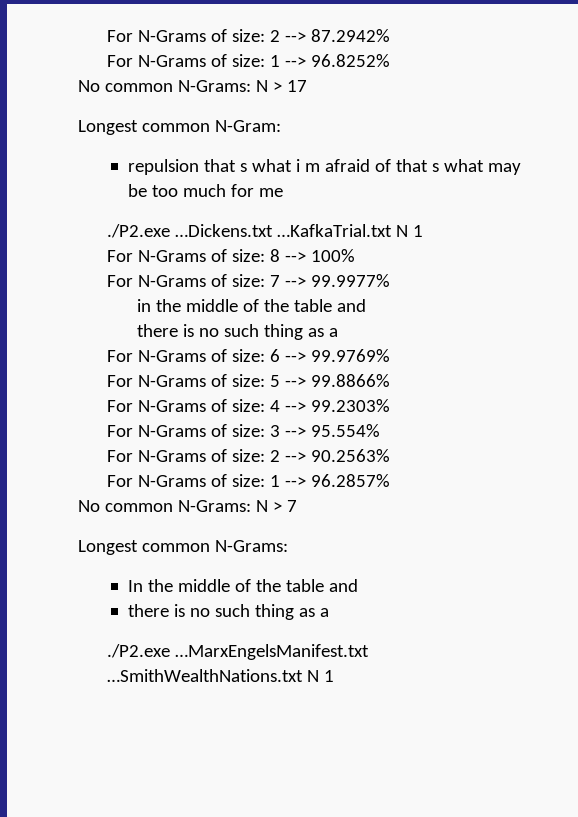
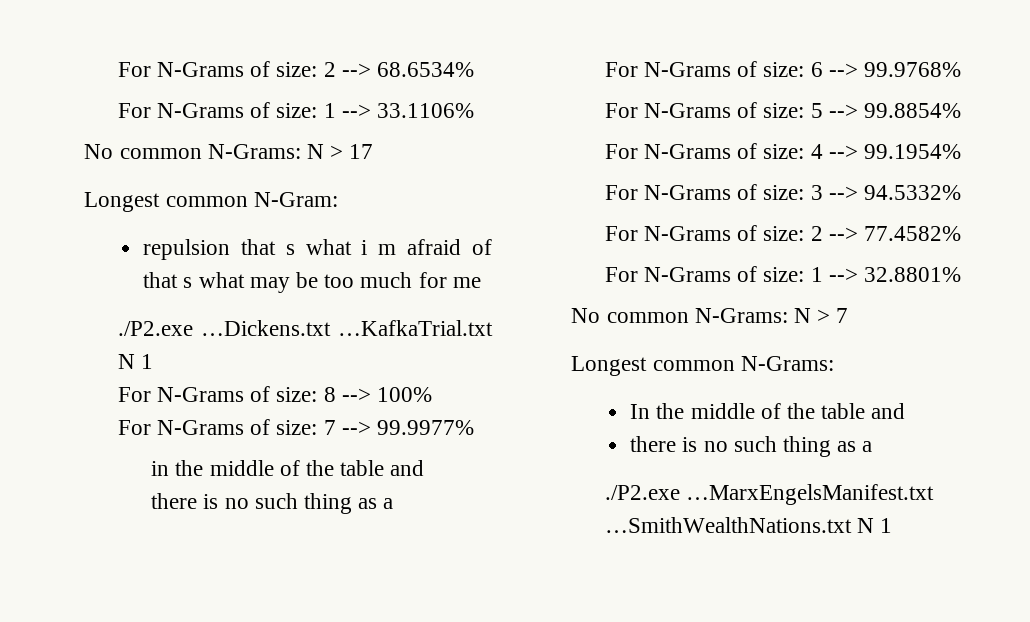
- For N-Grams of size: 2 --> 87.2942%
- For N-Grams of size: 1 --> 96.8252%
+ For N-Grams of size: 2 --> 68.6534%
+ For N-Grams of size: 1 --> 33.1106%
- For N-Grams of size: 6 --> 99.9769%
+ For N-Grams of size: 6 --> 99.9768%
- For N-Grams of size: 5 --> 99.8866%
+ For N-Grams of size: 5 --> 99.8854%
- For N-Grams of size: 4 --> 99.2303%
+ For N-Grams of size: 4 --> 99.1954%
- For N-Grams of size: 3 --> 95.554%
- For N-Grams of size: 2 --> 90.2563%
- For N-Grams of size: 1 --> 96.2857%
+ For N-Grams of size: 3 --> 94.5332%
+ For N-Grams of size: 2 --> 77.4582%
+ For N-Grams of size: 1 --> 32.8801%

